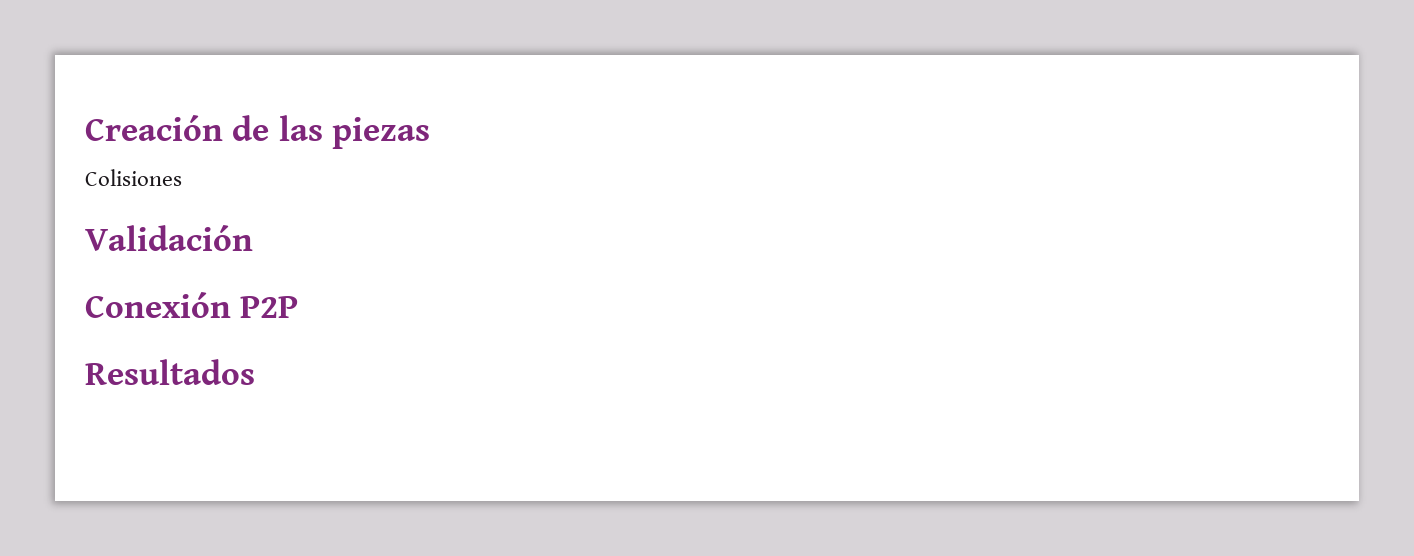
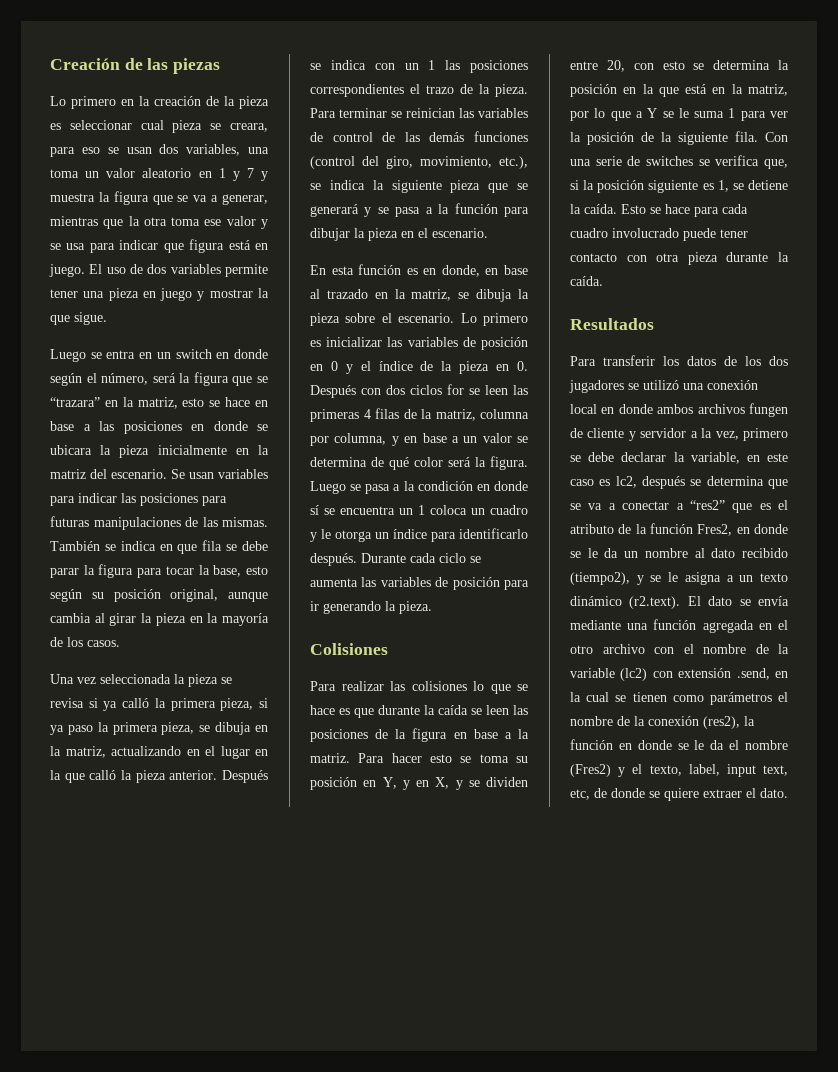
+ Lo primero en la creación de la pieza es seleccionar cual pieza se creara, para eso se usan dos variables, una toma un valor aleatorio en 1 y 7 y muestra la figura que se va a generar, mientras que la otra toma ese valor y se usa para indicar que figura está en juego. El uso de dos variables permite tener una pieza en juego y mostrar la que sigue.
+ Luego se entra en un switch en donde según el número, será la figura que se “trazara” en la matriz, esto se hace en base a las posiciones en donde se ubicara la pieza inicialmente en la matriz del escenario. Se usan variables para indicar las posiciones para futuras manipulaciones de las mismas. También se indica en que fila se debe parar la figura para tocar la base, esto según su posición original, aunque cambia al girar la pieza en la mayoría de los casos.
+ Una vez seleccionada la pieza se revisa si ya calló la primera pieza, si ya paso la primera pieza, se dibuja en la matriz, actualizando en el lugar en la que calló la pieza anterior. Después se indica con un 1 las posiciones correspondientes el trazo de la pieza. Para terminar se reinician las variables de control de las demás funciones (control del giro, movimiento, etc.), se indica la siguiente pieza que se generará y se pasa a la función para dibujar la pieza en el escenario.
+ En esta función es en donde, en base al trazado en la matriz, se dibuja la pieza sobre el escenario. Lo primero es inicializar las variables de posición en 0 y el índice de la pieza en 0. Después con dos ciclos for se leen las primeras 4 filas de la matriz, columna por columna, y en base a un valor se determina de qué color será la figura. Luego se pasa a la condición en donde sí se encuentra un 1 coloca un cuadro y le otorga un índice para identificarlo después. Durante cada ciclo se aumenta las variables de posición para ir generando la pieza.
  Colisiones
- Validación
- Conexión P2P
+ Para realizar las colisiones lo que se hace es que durante la caída se leen las posiciones de la figura en base a la matriz. Para hacer esto se toma su posición en Y, y en X, y se dividen entre 20, con esto se determina la posición en la que está en la matriz, por lo que a Y se le suma 1 para ver la posición de la siguiente fila. Con una serie de switches se verifica que, si la posición siguiente es 1, se detiene la caída. Esto se hace para cada cuadro involucrado puede tener contacto con otra pieza durante la caída.
  Resultados
+ Para transferir los datos de los dos jugadores se utilizó una conexión local en donde ambos archivos fungen de cliente y servidor a la vez, primero se debe declarar la variable, en este caso es lc2, después se determina que se va a conectar a “res2” que es el atributo de la función Fres2, en donde se le da un nombre al dato recibido (tiempo2), y se le asigna a un texto dinámico (r2.text). El dato se envía mediante una función agregada en el otro archivo con el nombre de la variable (lc2) con extensión .send, en la cual se tienen como parámetros el nombre de la conexión (res2), la función en donde se le da el nombre (Fres2) y el texto, label, input text, etc, de donde se quiere extraer el dato.

